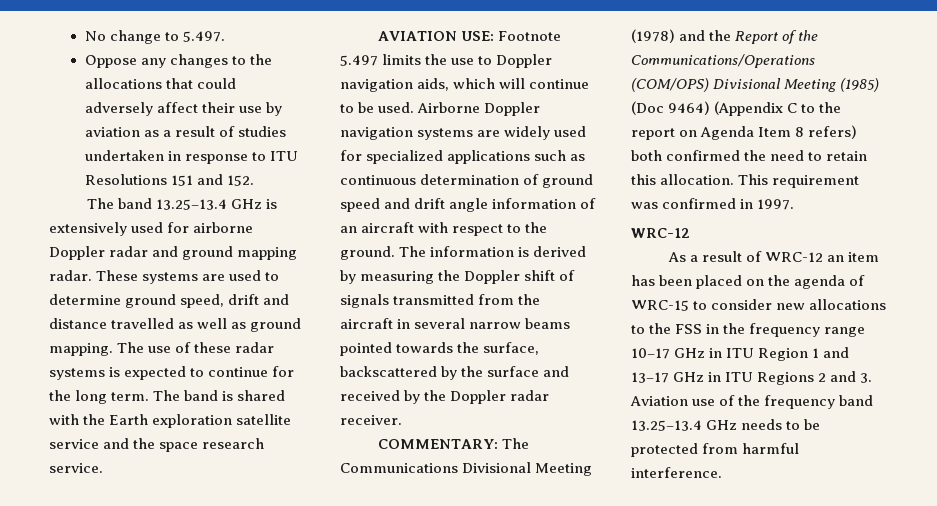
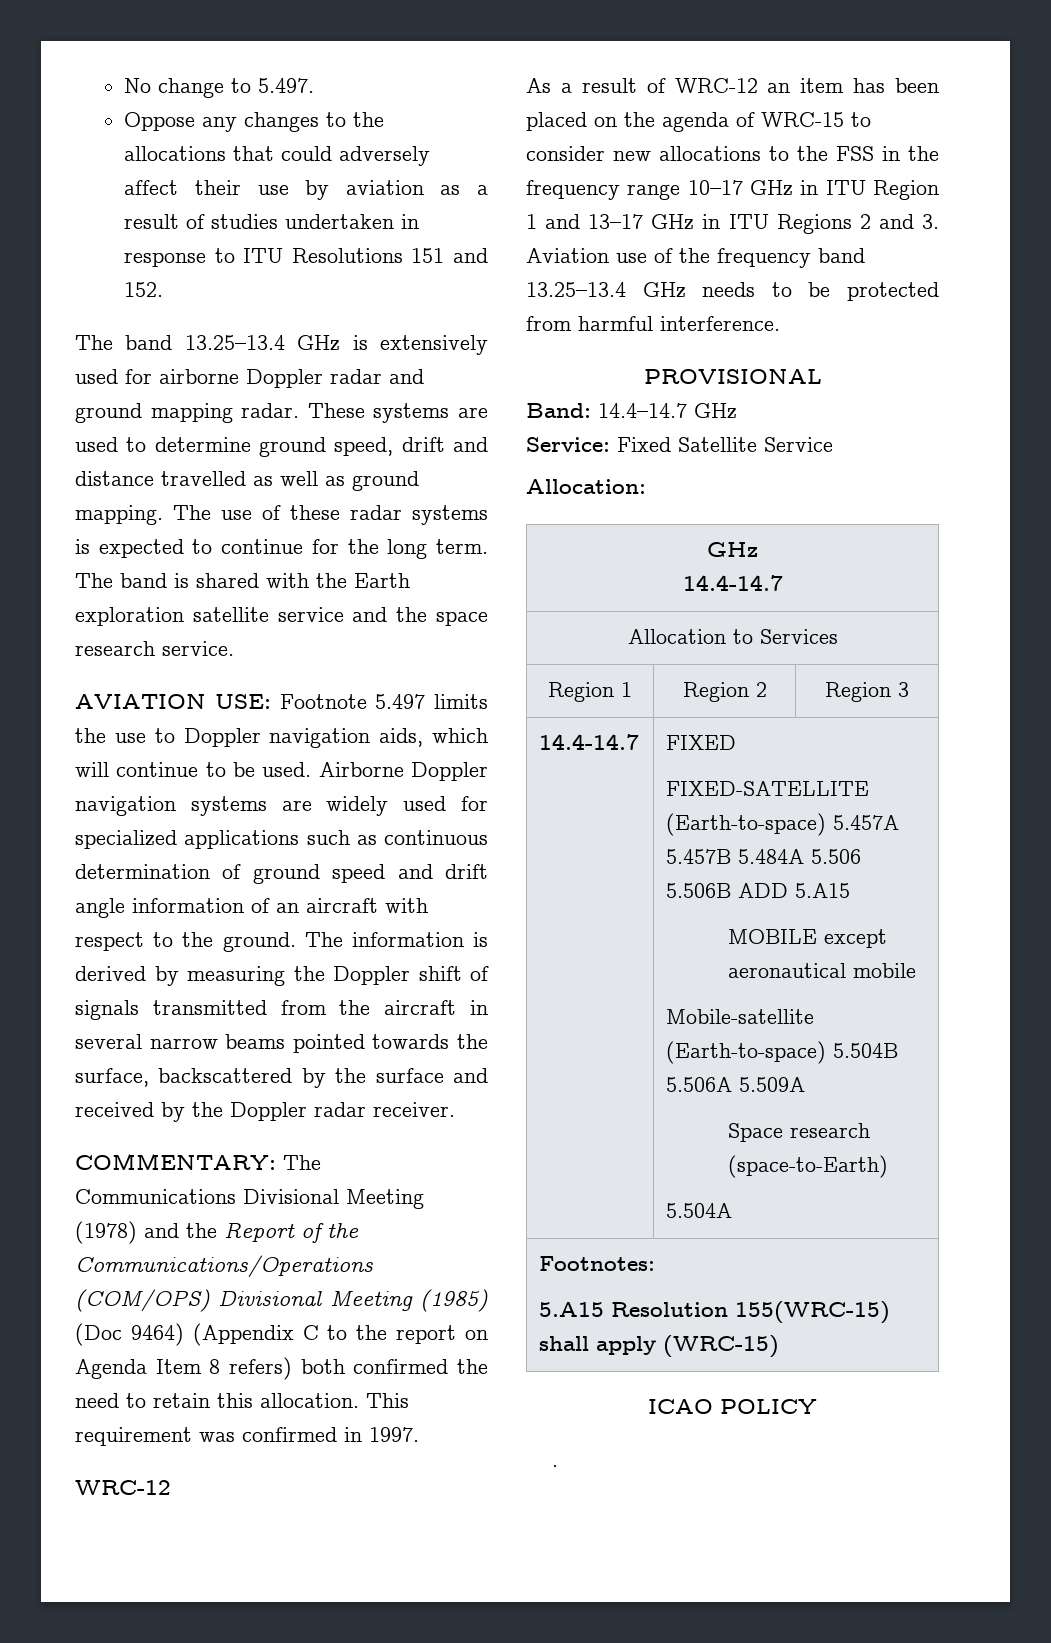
+ PROVISIONAL
+ Band: 14.4–14.7 GHz
+ Service: Fixed Satellite Service
+ Allocation:
+ GHz
+ 14.4-14.7
+ Allocation to Services
+ Region 1 | Region 2 | Region 3
+ 14.4-14.7 | FIXED
+ FIXED-SATELLITE (Earth-to-space) 5.457A 5.457B 5.484A 5.506 5.506B ADD 5.A15
+ MOBILE except aeronautical mobile
+ Mobile-satellite (Earth-to-space) 5.504B 5.506A 5.509A
+ Space research (space-to-Earth)
+ 5.504A
+ Footnotes:
+ 5.A15 Resolution 155(WRC-15) shall apply (WRC-15)
+ ICAO POLICY
+ .

